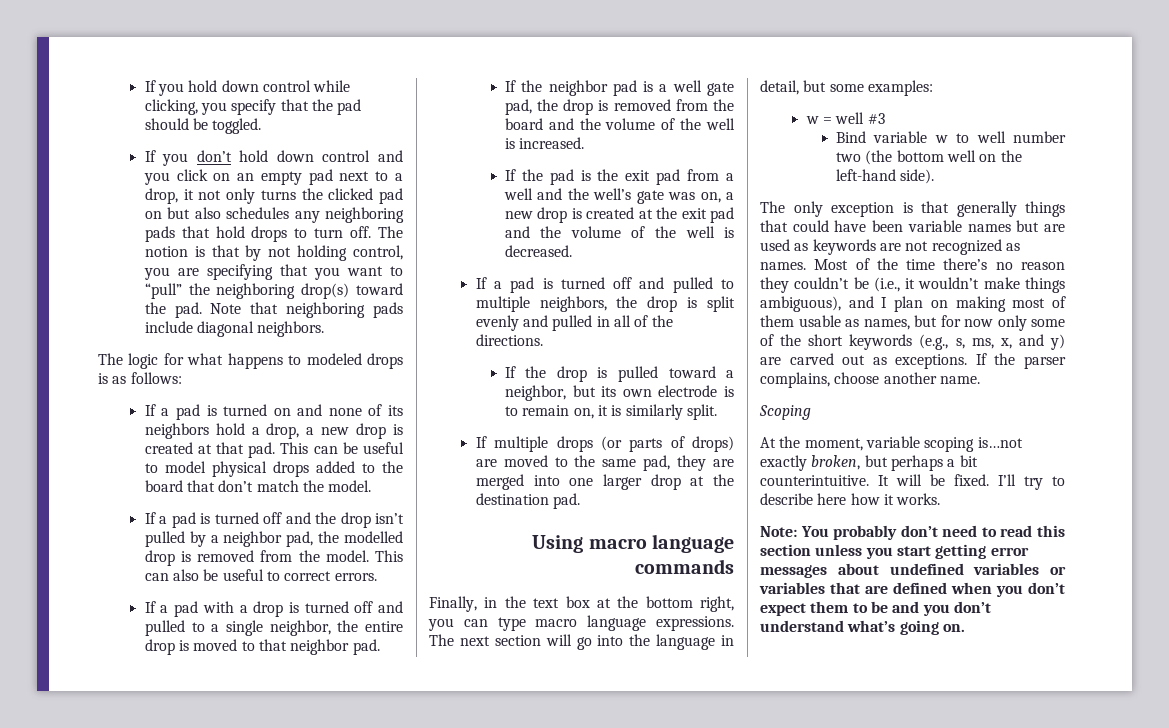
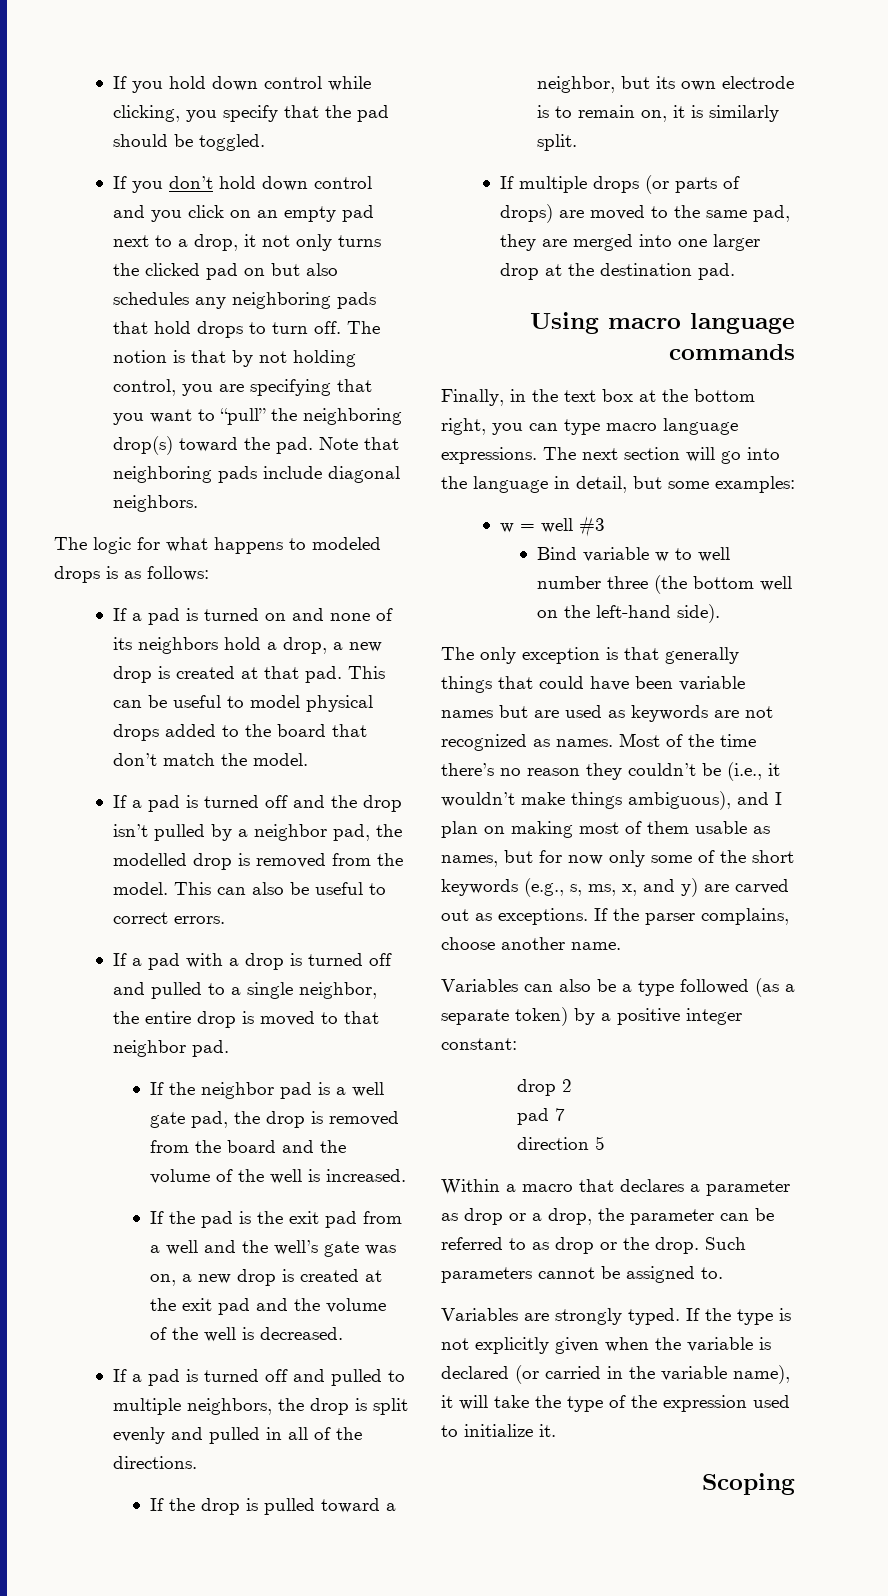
- Bind variable w to well number two (the bottom well on the left-hand side).
+ Bind variable w to well number three (the bottom well on the left-hand side).
+ Variables can also be a type followed (as a separate token) by a positive integer constant:
+ drop 2
+ pad 7
+ direction 5
+ Within a macro that declares a parameter as drop or a drop, the parameter can be referred to as drop or the drop. Such parameters cannot be assigned to.
+ Variables are strongly typed. If the type is not explicitly given when the variable is declared (or carried in the variable name), it will take the type of the expression used to initialize it.
  Scoping
- At the moment, variable scoping is…not exactly broken, but perhaps a bit counterintuitive. It will be fixed. I’ll try to describe here how it works.
- Note: You probably don’t need to read this section unless you start getting error messages about undefined variables or variables that are defined when you don’t expect them to be and you don’t understand what’s going on.

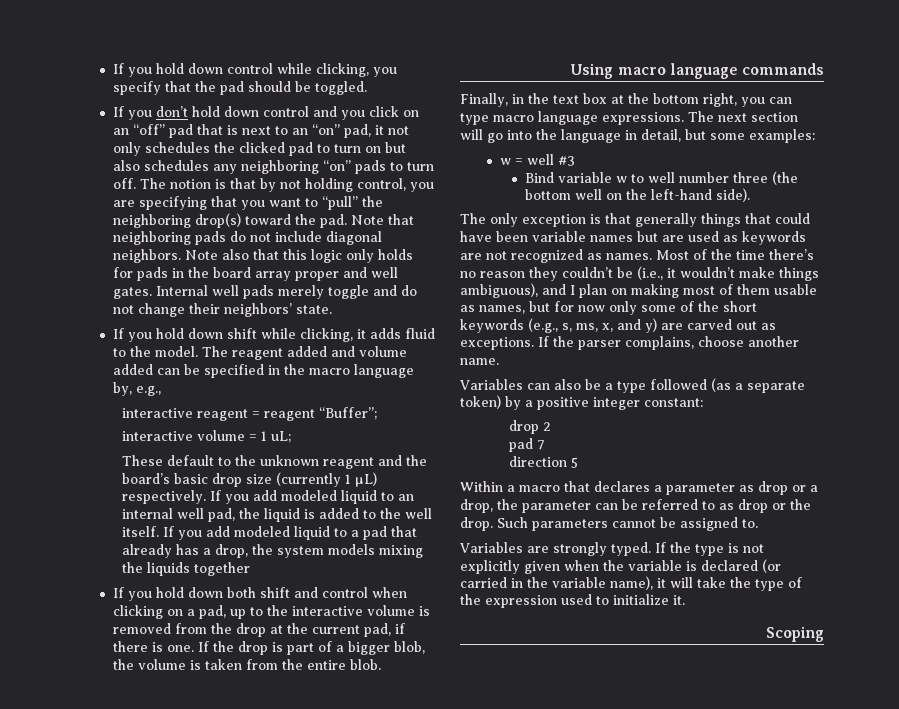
- If you don’t hold down control and you click on an empty pad next to a drop, it not only turns the clicked pad on but also schedules any neighboring pads that hold drops to turn off.
+ If you don’t hold down control and you click on an “off” pad that is next to an “on” pad, it not only schedules the clicked pad to turn on but also schedules any neighboring “on” pads to turn off.
- Note that neighboring pads include diagonal neighbors.
- The logic for what happens to modeled drops is as follows:
- If a pad is turned on and none of its neighbors hold a drop, a new drop is created at that pad. This can be useful to model physical drops added to the board that don’t match the model.
- If a pad is turned off and the drop isn’t pulled by a neighbor pad, the modelled drop is removed from the model. This can also be useful to correct errors.
- If a pad with a drop is turned off and pulled to a single neighbor, the entire drop is moved to that neighbor pad.
- If the neighbor pad is a well gate pad, the drop is removed from the board and the volume of the well is increased.
- If the pad is the exit pad from a well and the well’s gate was on, a new drop is created at the exit pad and the volume of the well is decreased.
- If a pad is turned off and pulled to multiple neighbors, the drop is split evenly and pulled in all of the directions.
- If the drop is pulled toward a neighbor, but its own electrode is to remain on, it is similarly split.
- If multiple drops (or parts of drops) are moved to the same pad, they are merged into one larger drop at the destination pad.
+ Note that neighboring pads do not include diagonal neighbors. Note also that this logic only holds for pads in the board array proper and well gates. Internal well pads merely toggle and do not change their neighbors’ state.
+ If you hold down shift while clicking, it adds fluid to the model. The reagent added and volume added can be specified in the macro language by, e.g.,
+ interactive reagent = reagent “Buffer”;
+ interactive volume = 1 uL;
+ These default to the unknown reagent and the board’s basic drop size (currently 1 µL) respectively. If you add modeled liquid to an internal well pad, the liquid is added to the well itself. If you add modeled liquid to a pad that already has a drop, the system models mixing the liquids together
+ If you hold down both shift and control when clicking on a pad, up to the interactive volume is removed from the drop at the current pad, if there is one. If the drop is part of a bigger blob, the volume is taken from the entire blob.

